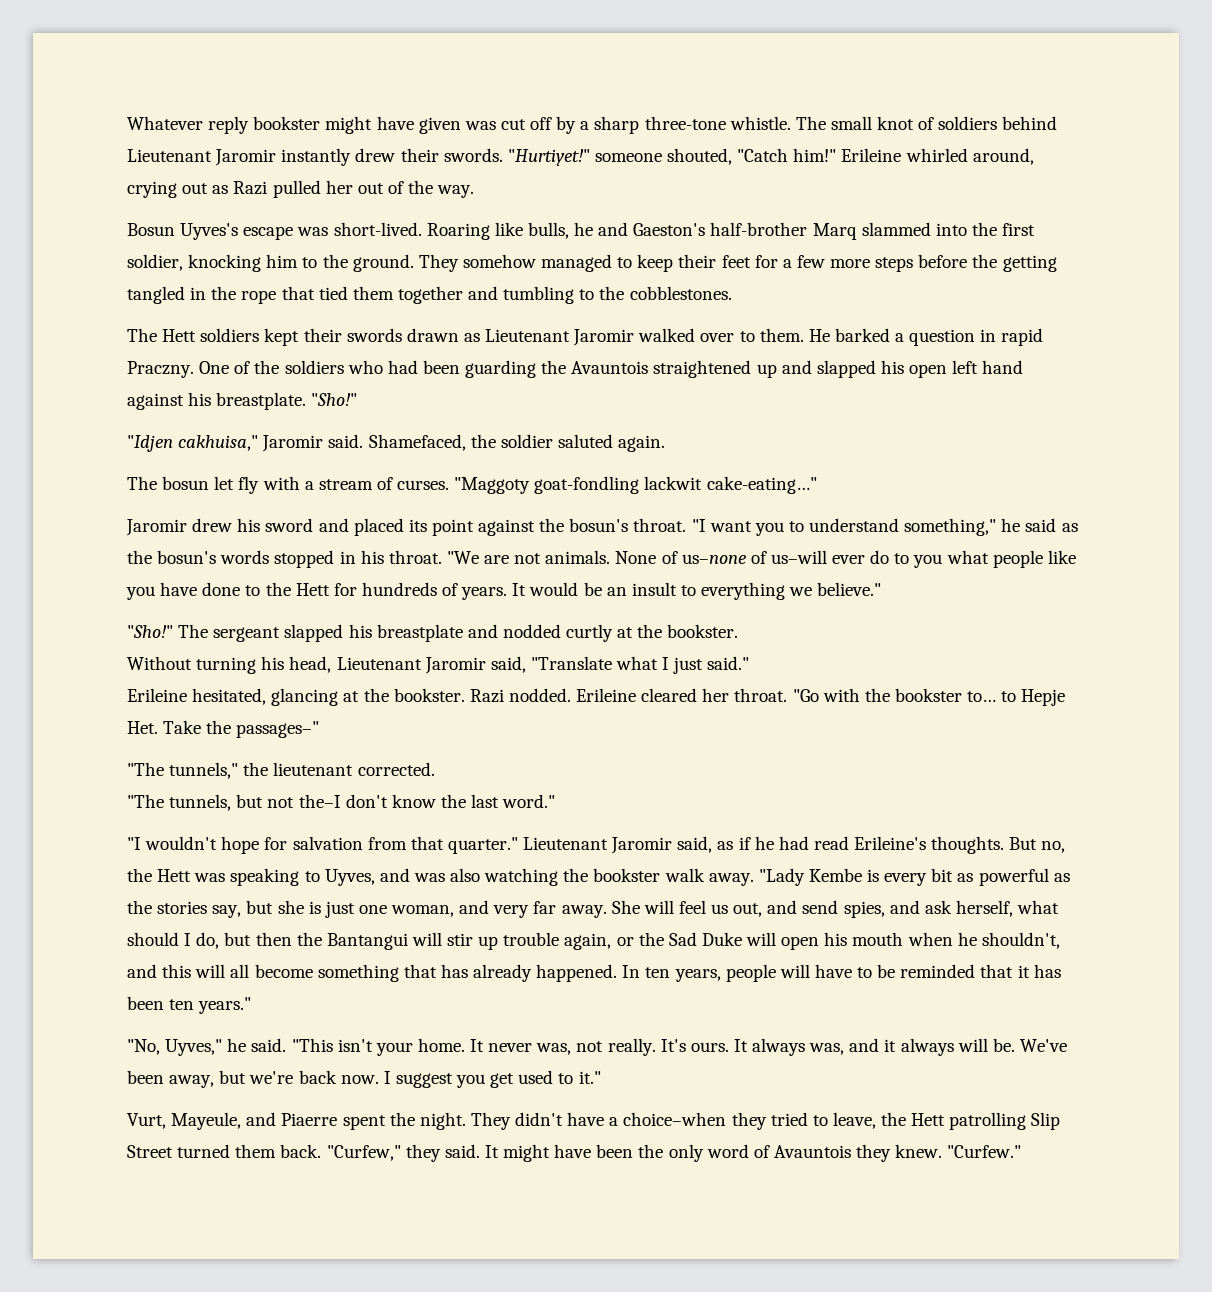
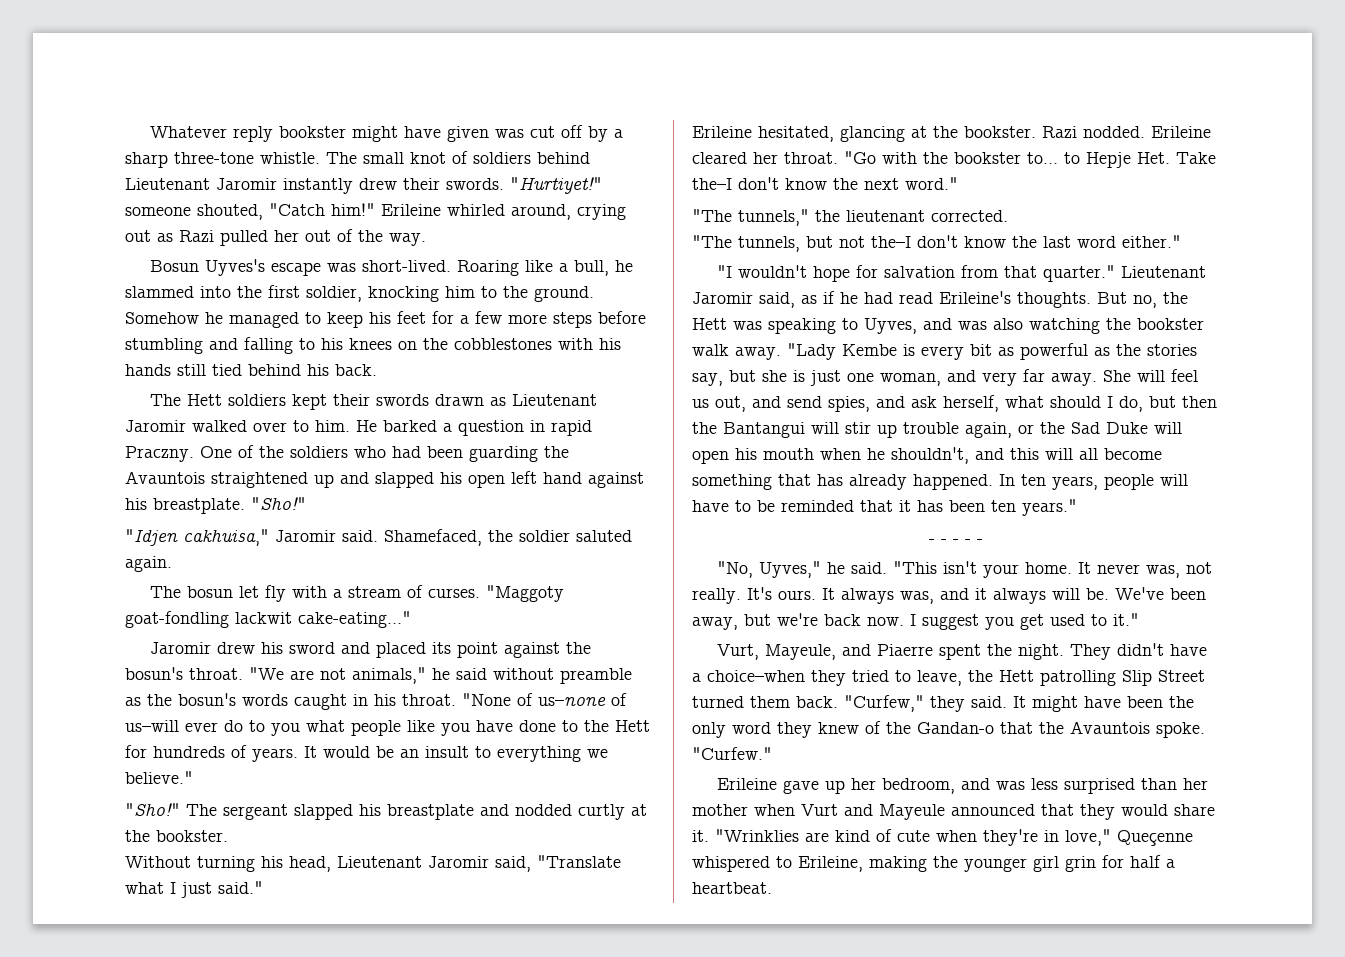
- Roaring like bulls, he and Gaeston's half-brother Marq slammed into the first soldier, knocking him to the ground.
+ Roaring like a bull, he slammed into the first soldier, knocking him to the ground.
- They somehow managed to keep their feet for a few more steps before the getting tangled in the rope that tied them together and tumbling to the cobblestones.
+ Somehow he managed to keep his feet for a few more steps before stumbling and falling to his knees on the cobblestones with his hands still tied behind his back.
- The Hett soldiers kept their swords drawn as Lieutenant Jaromir walked over to them.
+ The Hett soldiers kept their swords drawn as Lieutenant Jaromir walked over to him.
- "I want you to understand something," he said as the bosun's words stopped in his throat.
+ "We are not animals," he said without preamble as the bosun's words caught in his throat.
- "We are not animals. None of us–none of us–will ever do to you what people like you have done to the Hett for hundreds of years.
+ "None of us–none of us–will ever do to you what people like you have done to the Hett for hundreds of years.
- "Go with the bookster to… to Hepje Het. Take the passages–"
+ "Go with the bookster to… to Hepje Het. Take the–I don't know the next word."
- "The tunnels, but not the–I don't know the last word."
+ "The tunnels, but not the–I don't know the last word either."
+ - - - - -
- It might have been the only word of Avauntois they knew. "Curfew."
+ It might have been the only word they knew of the Gandan-o that the Avauntois spoke. "Curfew."
+ Erileine gave up her bedroom, and was less surprised than her mother when Vurt and Mayeule announced that they would share it. "Wrinklies are kind of cute when they're in love," Queçenne whispered to Erileine, making the younger girl grin for half a heartbeat.

